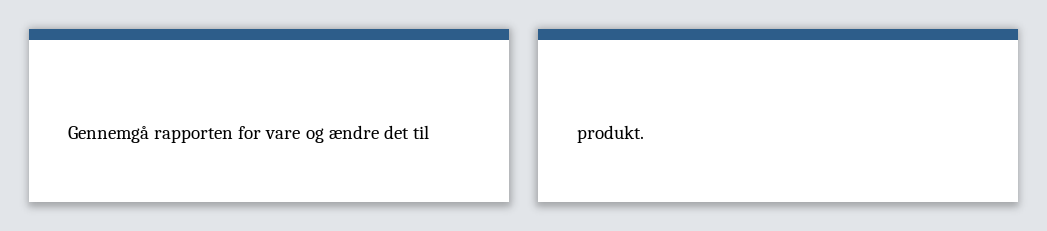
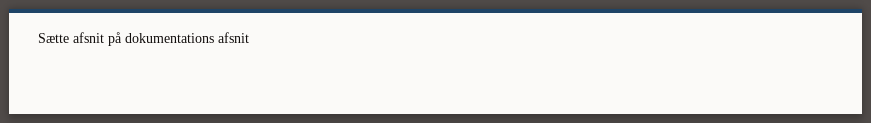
- Gennemgå rapporten for vare og ændre det til produkt.
+ Sætte afsnit på dokumentations afsnit

